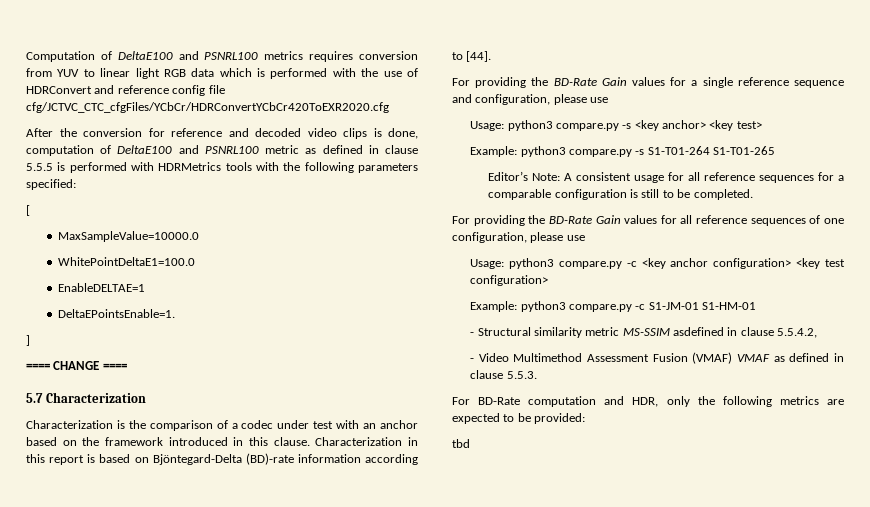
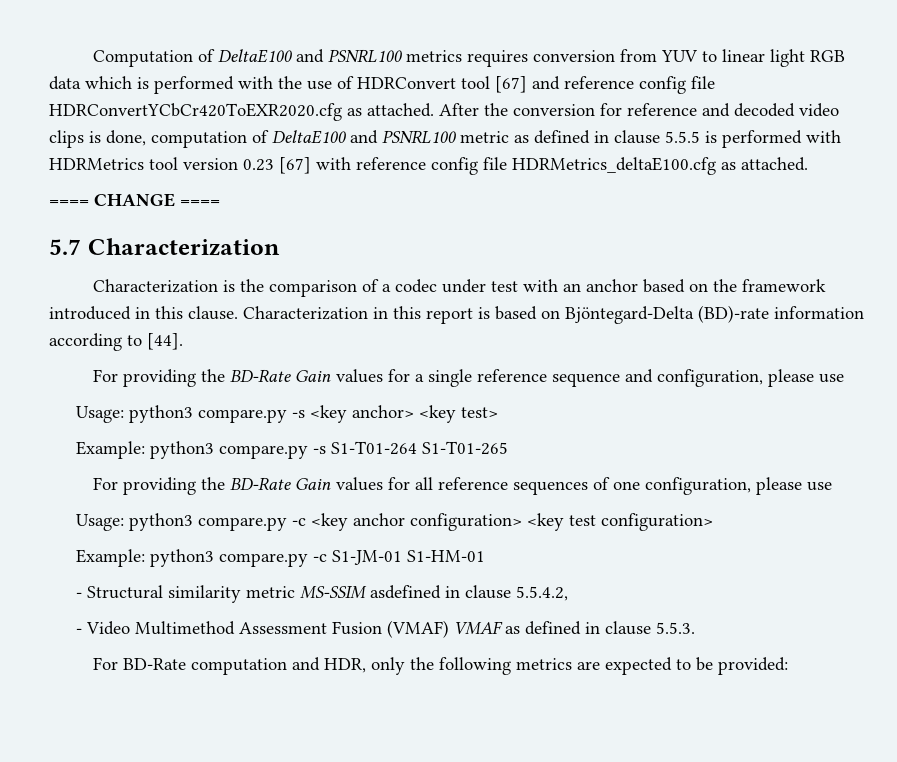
- Computation of DeltaE100 and PSNRL100 metrics requires conversion from YUV to linear light RGB data which is performed with the use of HDRConvert and reference config file cfg/JCTVC_CTC_cfgFiles/YCbCr/HDRConvertYCbCr420ToEXR2020.cfg
- After the conversion for reference and decoded video clips is done, computation of DeltaE100 and PSNRL100 metric as defined in clause 5.5.5 is performed with HDRMetrics tools with the following parameters specified:
- [
- MaxSampleValue=10000.0
- WhitePointDeltaE1=100.0
- EnableDELTAE=1
- DeltaEPointsEnable=1.
- ]
+ Computation of DeltaE100 and PSNRL100 metrics requires conversion from YUV to linear light RGB data which is performed with the use of HDRConvert tool [67] and reference config file HDRConvertYCbCr420ToEXR2020.cfg as attached. After the conversion for reference and decoded video clips is done, computation of DeltaE100 and PSNRL100 metric as defined in clause 5.5.5 is performed with HDRMetrics tool version 0.23 [67] with reference config file HDRMetrics_deltaE100.cfg as attached.
- Editor’s Note: A consistent usage for all reference sequences for a comparable configuration is still to be completed.
- tbd

